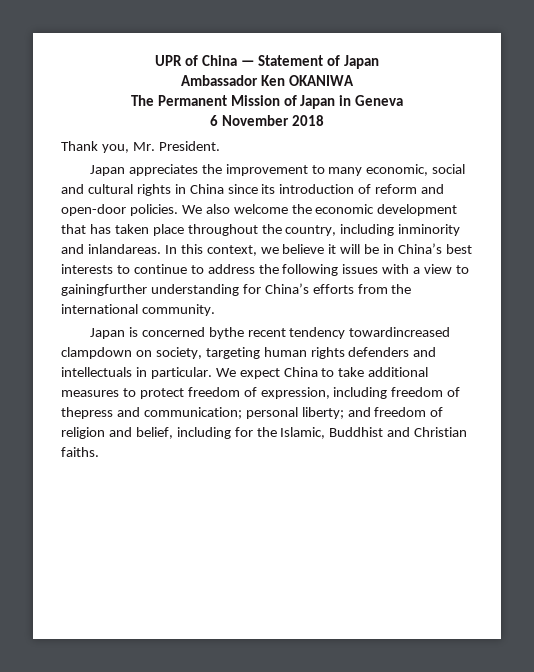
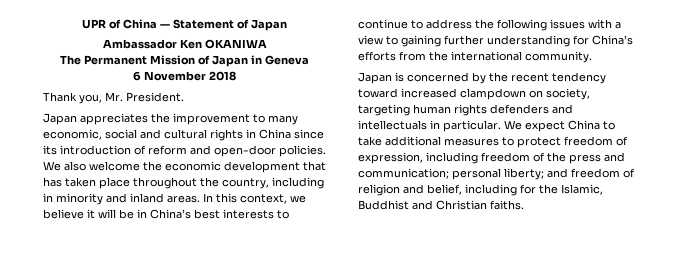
- We also welcome the economic development that has taken place throughout the country, including inminority and inlandareas.
+ We also welcome the economic development that has taken place throughout the country, including in minority and inland areas.
- In this context, we believe it will be in China’s best interests to continue to address the following issues with a view to gainingfurther understanding for China’s efforts from the international community.
+ In this context, we believe it will be in China’s best interests to continue to address the following issues with a view to gaining further understanding for China’s efforts from the international community.
- Japan is concerned bythe recent tendency towardincreased clampdown on society, targeting human rights defenders and intellectuals in particular.
+ Japan is concerned by the recent tendency toward increased clampdown on society, targeting human rights defenders and intellectuals in particular.
- We expect China to take additional measures to protect freedom of expression, including freedom of thepress and communication; personal liberty; and freedom of religion and belief, including for the Islamic, Buddhist and Christian faiths.
+ We expect China to take additional measures to protect freedom of expression, including freedom of the press and communication; personal liberty; and freedom of religion and belief, including for the Islamic, Buddhist and Christian faiths.

